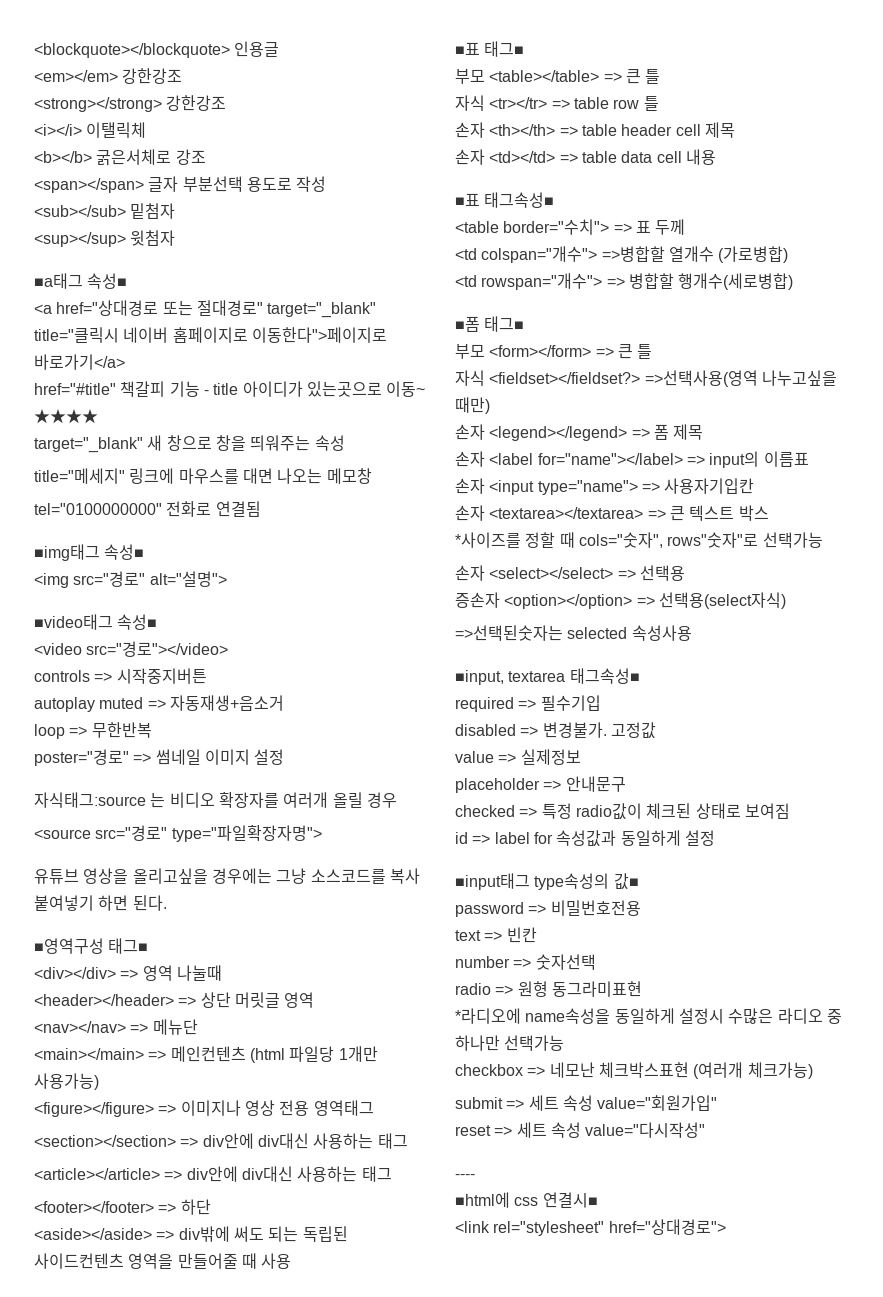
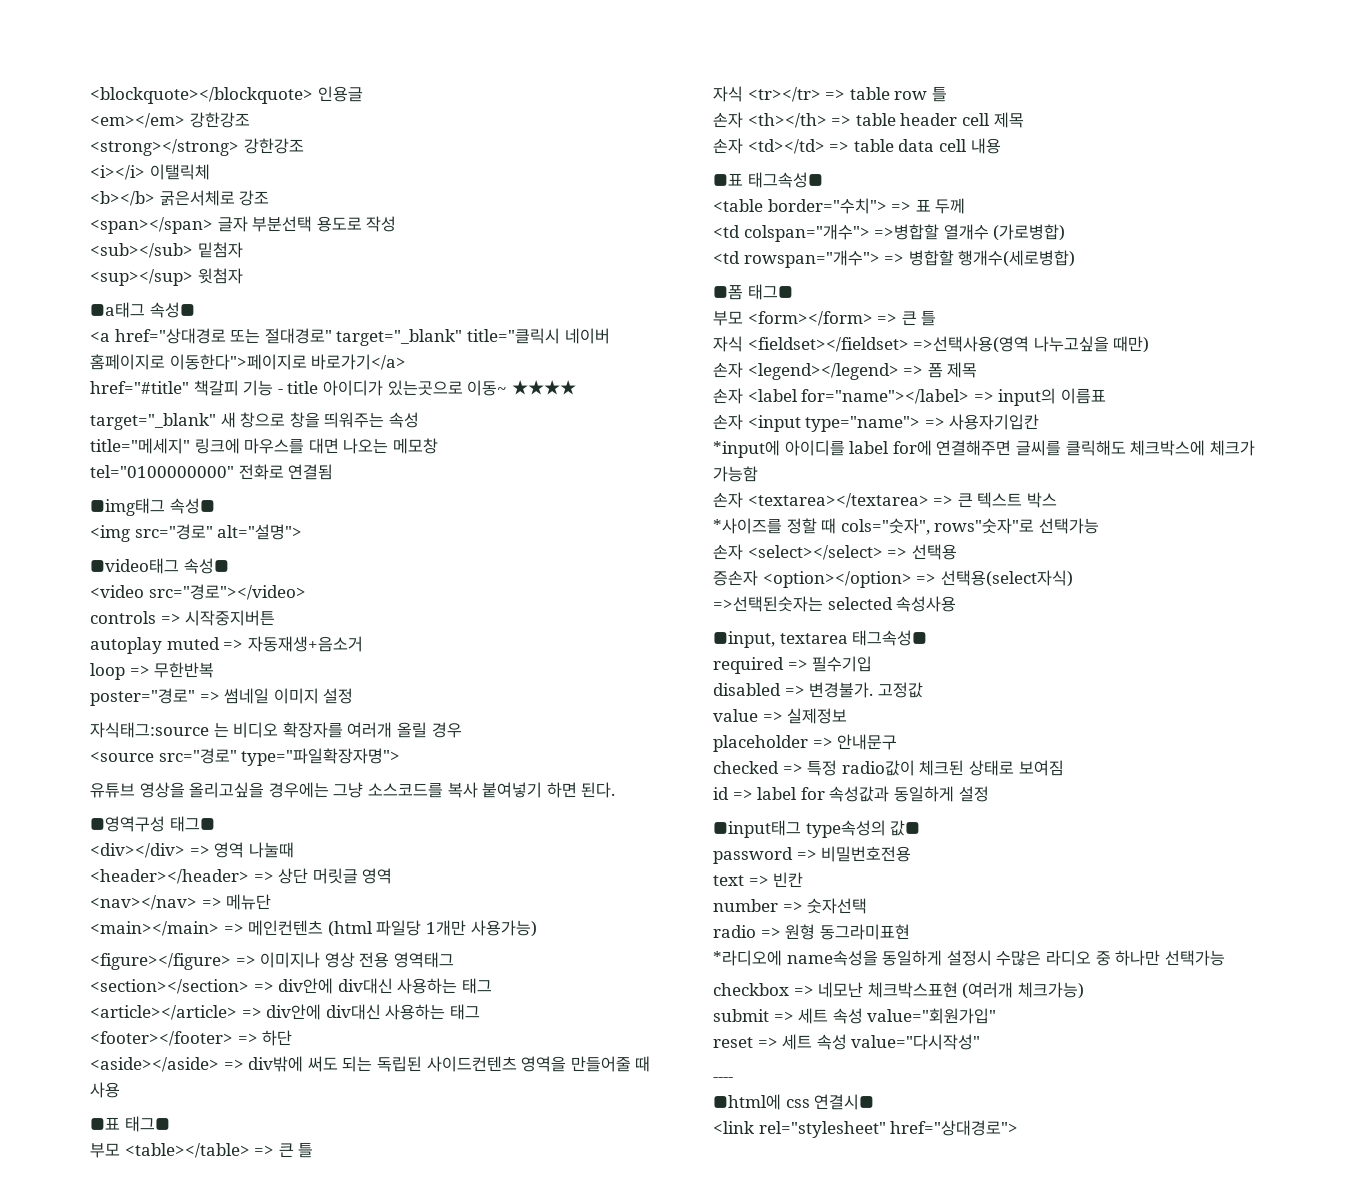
- 자식 <fieldset></fieldset?> =>선택사용(영역 나누고싶을 때만)
+ 자식 <fieldset></fieldset> =>선택사용(영역 나누고싶을 때만)
+ *input에 아이디를 label for에 연결해주면 글씨를 클릭해도 체크박스에 체크가 가능함

